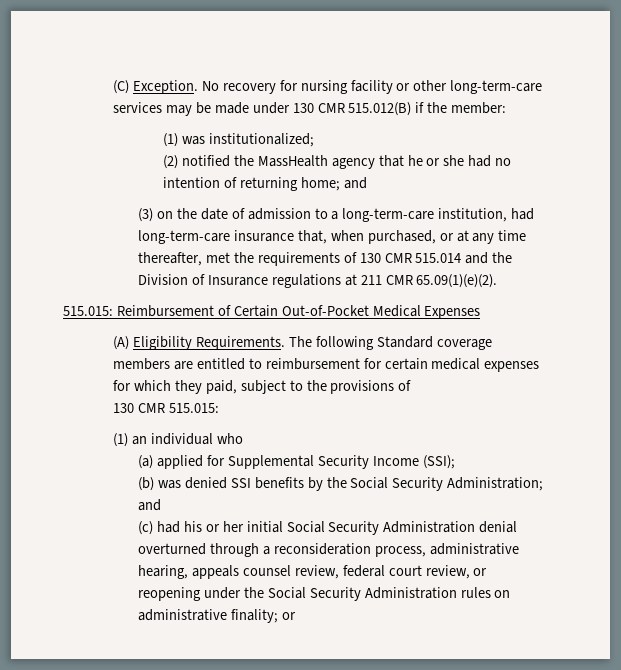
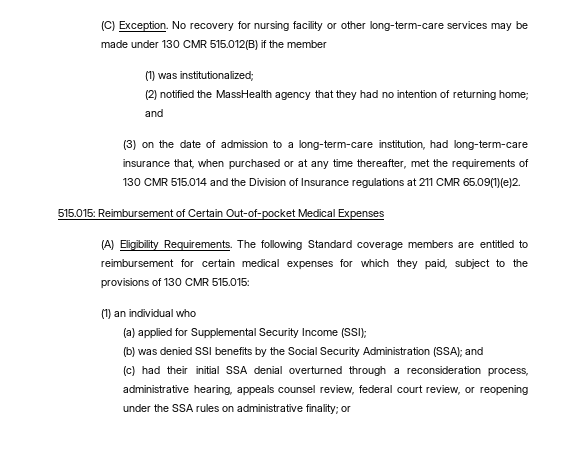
- No recovery for nursing facility or other long-term-care services may be made under 130 CMR 515.012(B) if the member:
+ No recovery for nursing facility or other long-term-care services may be made under 130 CMR 515.012(B) if the member
- (2) notified the MassHealth agency that he or she had no intention of returning home; and
+ (2) notified the MassHealth agency that they had no intention of returning home; and
- (3) on the date of admission to a long-term-care institution, had long-term-care insurance that, when purchased, or at any time thereafter, met the requirements of 130 CMR 515.014 and the Division of Insurance regulations at 211 CMR 65.09(1)(e)(2).
+ (3) on the date of admission to a long-term-care institution, had long-term-care insurance that, when purchased or at any time thereafter, met the requirements of 130 CMR 515.014 and the Division of Insurance regulations at 211 CMR 65.09(1)(e)2.
- 515.015: Reimbursement of Certain Out-of-Pocket Medical Expenses
+ 515.015: Reimbursement of Certain Out-of-pocket Medical Expenses
- The following Standard coverage members are entitled to reimbursement for certain medical expenses for which they paid, subject to the provisions of
- 130 CMR 515.015:
+ The following Standard coverage members are entitled to reimbursement for certain medical expenses for which they paid, subject to the provisions of 130 CMR 515.015:
- (b) was denied SSI benefits by the Social Security Administration; and
+ (b) was denied SSI benefits by the Social Security Administration (SSA); and
- (c) had his or her initial Social Security Administration denial overturned through a reconsideration process, administrative hearing, appeals counsel review, federal court review, or reopening under the Social Security Administration rules on administrative finality; or
+ (c) had their initial SSA denial overturned through a reconsideration process, administrative hearing, appeals counsel review, federal court review, or reopening under the SSA rules on administrative finality; or

